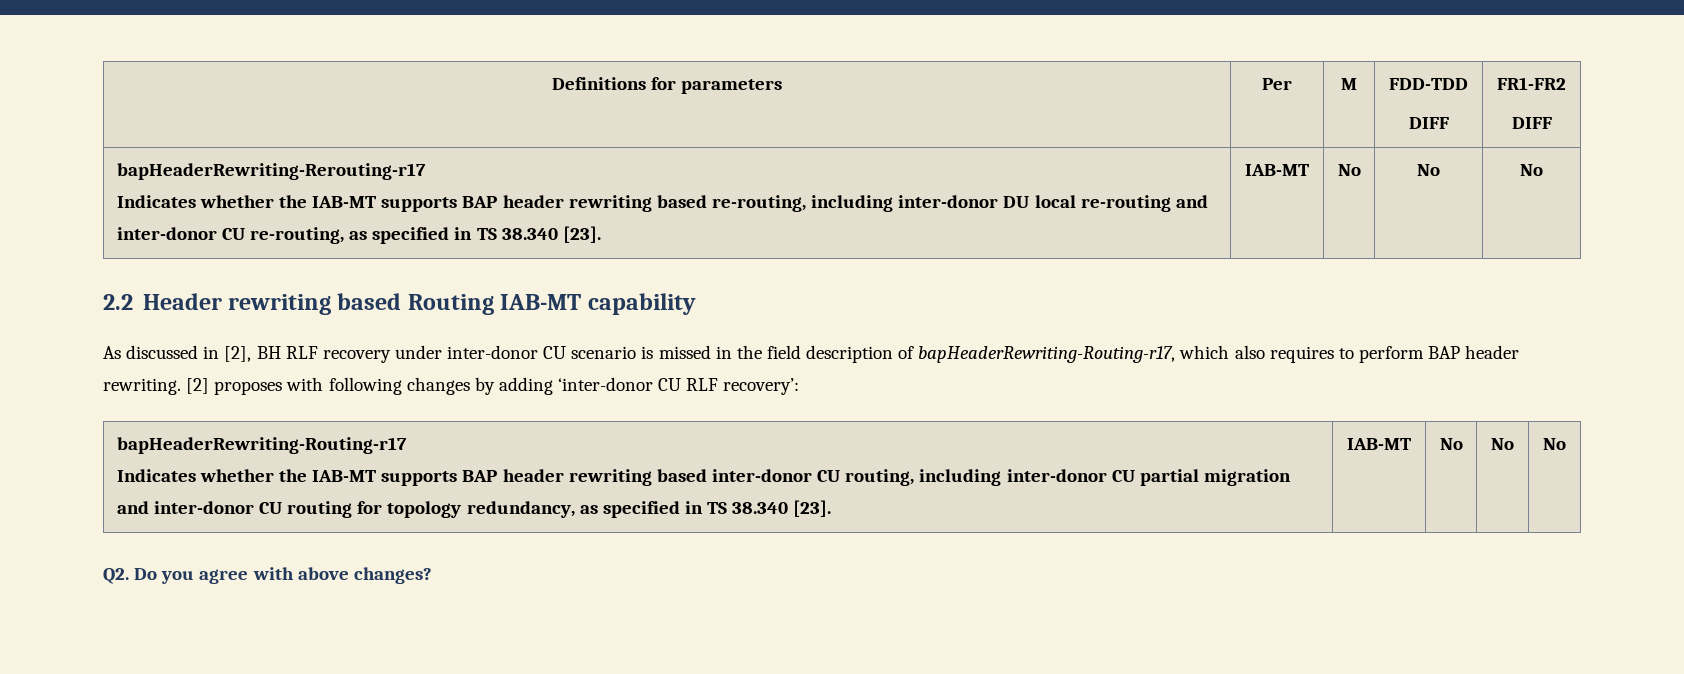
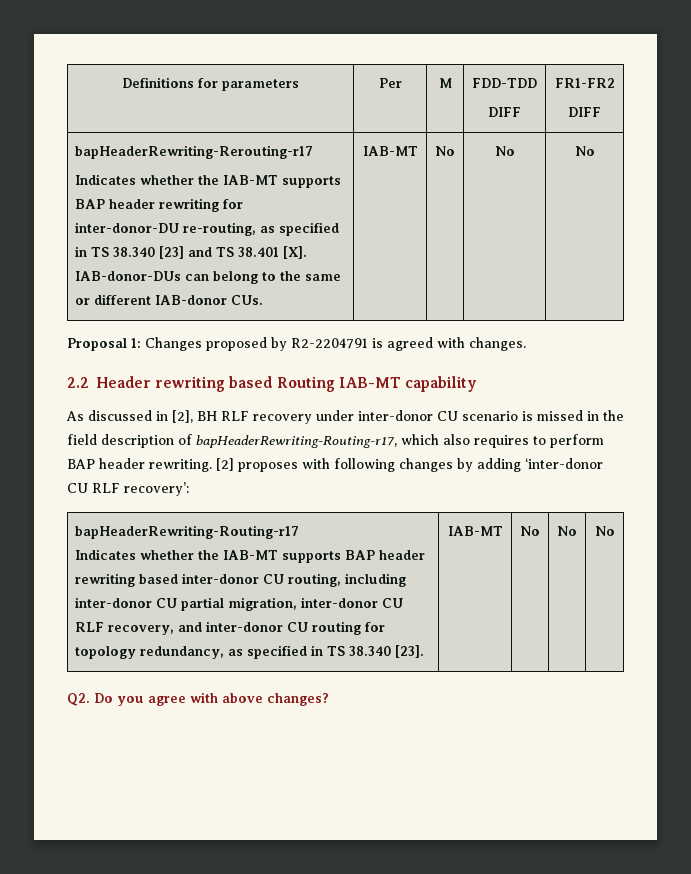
  bapHeaderRewriting-Rerouting-r17
- Indicates whether the IAB-MT supports BAP header rewriting based re-routing, including inter-donor DU local re-routing and inter-donor CU re-routing, as specified in TS 38.340 [23]. | IAB-MT | No | No | No
+ Indicates whether the IAB-MT supports BAP header rewriting for inter-donor-DU re-routing, as specified in TS 38.340 [23] and TS 38.401 [X]. IAB-donor-DUs can belong to the same or different IAB-donor CUs. | IAB-MT | No | No | No
+ Proposal 1: Changes proposed by R2-2204791 is agreed with changes.
  bapHeaderRewriting-Routing-r17
- Indicates whether the IAB-MT supports BAP header rewriting based inter-donor CU routing, including inter-donor CU partial migration and inter-donor CU routing for topology redundancy, as specified in TS 38.340 [23]. | IAB-MT | No | No | No
+ Indicates whether the IAB-MT supports BAP header rewriting based inter-donor CU routing, including inter-donor CU partial migration, inter-donor CU RLF recovery, and inter-donor CU routing for topology redundancy, as specified in TS 38.340 [23]. | IAB-MT | No | No | No

